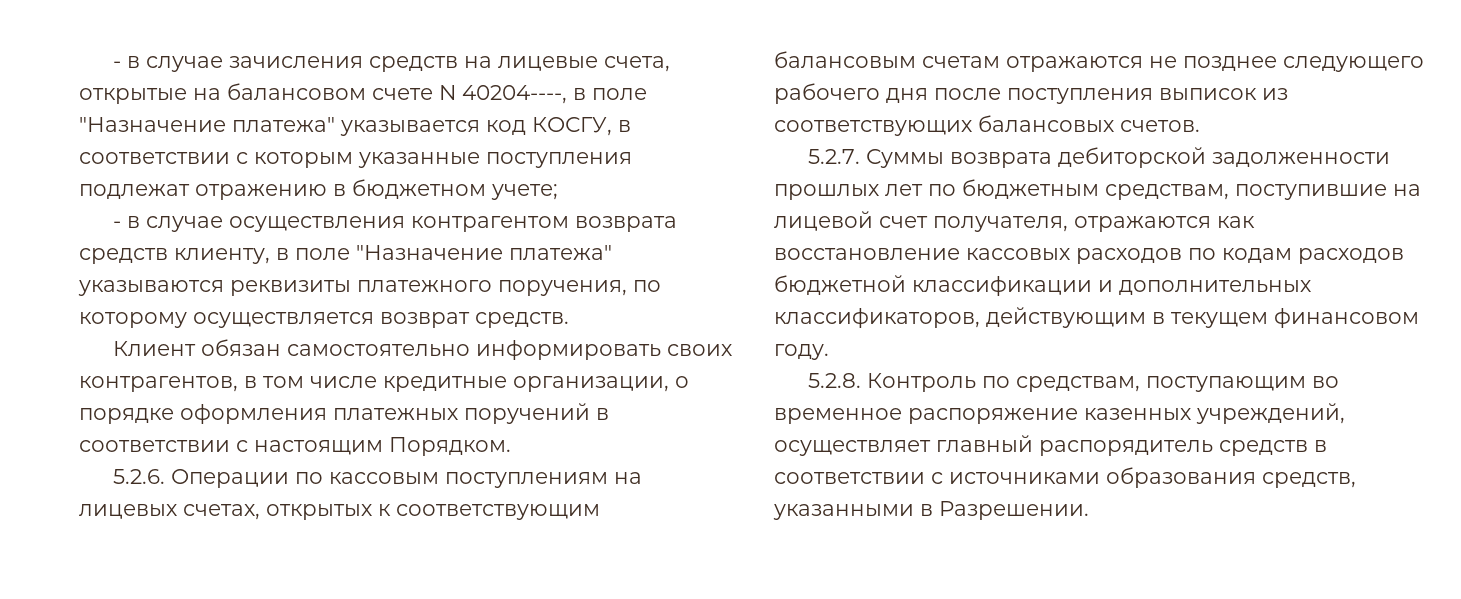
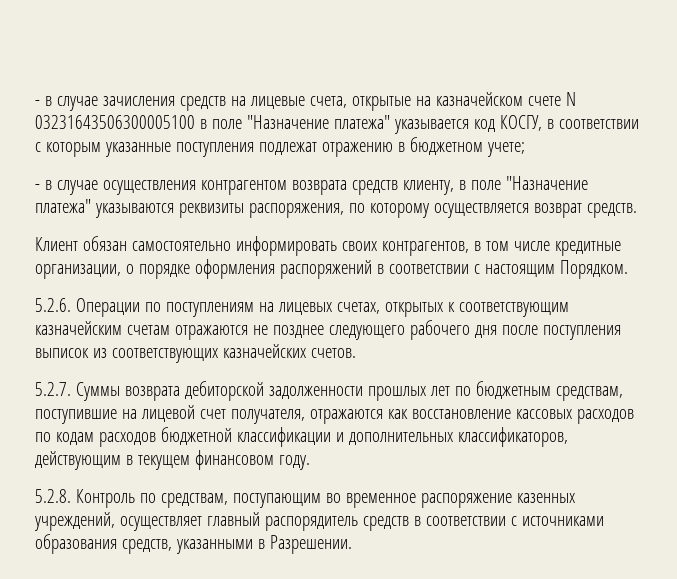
- - в случае зачисления средств на лицевые счета, открытые на балансовом счете N 40204----, в поле "Назначение платежа" указывается код КОСГУ, в соответствии с которым указанные поступления подлежат отражению в бюджетном учете;
+ - в случае зачисления средств на лицевые счета, открытые на казначейском счете N 03231643506300005100 в поле "Назначение платежа" указывается код КОСГУ, в соответствии с которым указанные поступления подлежат отражению в бюджетном учете;
- - в случае осуществления контрагентом возврата средств клиенту, в поле "Назначение платежа" указываются реквизиты платежного поручения, по которому осуществляется возврат средств.
+ - в случае осуществления контрагентом возврата средств клиенту, в поле "Назначение платежа" указываются реквизиты распоряжения, по которому осуществляется возврат средств.
- Клиент обязан самостоятельно информировать своих контрагентов, в том числе кредитные организации, о порядке оформления платежных поручений в соответствии с настоящим Порядком.
+ Клиент обязан самостоятельно информировать своих контрагентов, в том числе кредитные организации, о порядке оформления распоряжений в соответствии с настоящим Порядком.
- 5.2.6. Операции по кассовым поступлениям на лицевых счетах, открытых к соответствующим балансовым счетам отражаются не позднее следующего рабочего дня после поступления выписок из соответствующих балансовых счетов.
+ 5.2.6. Операции по поступлениям на лицевых счетах, открытых к соответствующим казначейским счетам отражаются не позднее следующего рабочего дня после поступления выписок из соответствующих казначейских счетов.

